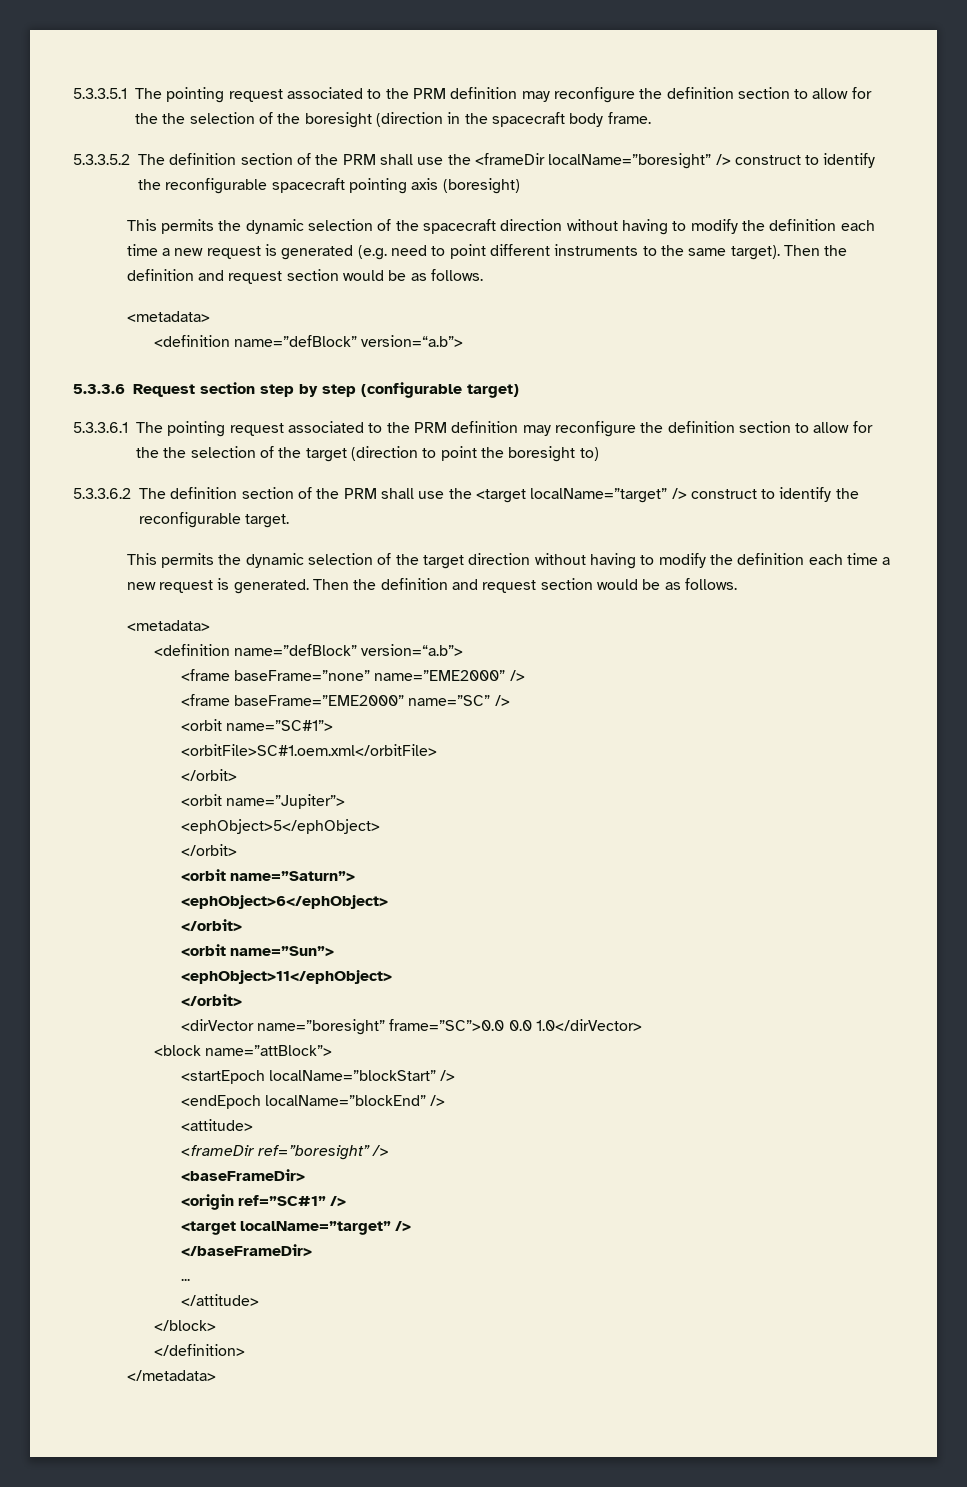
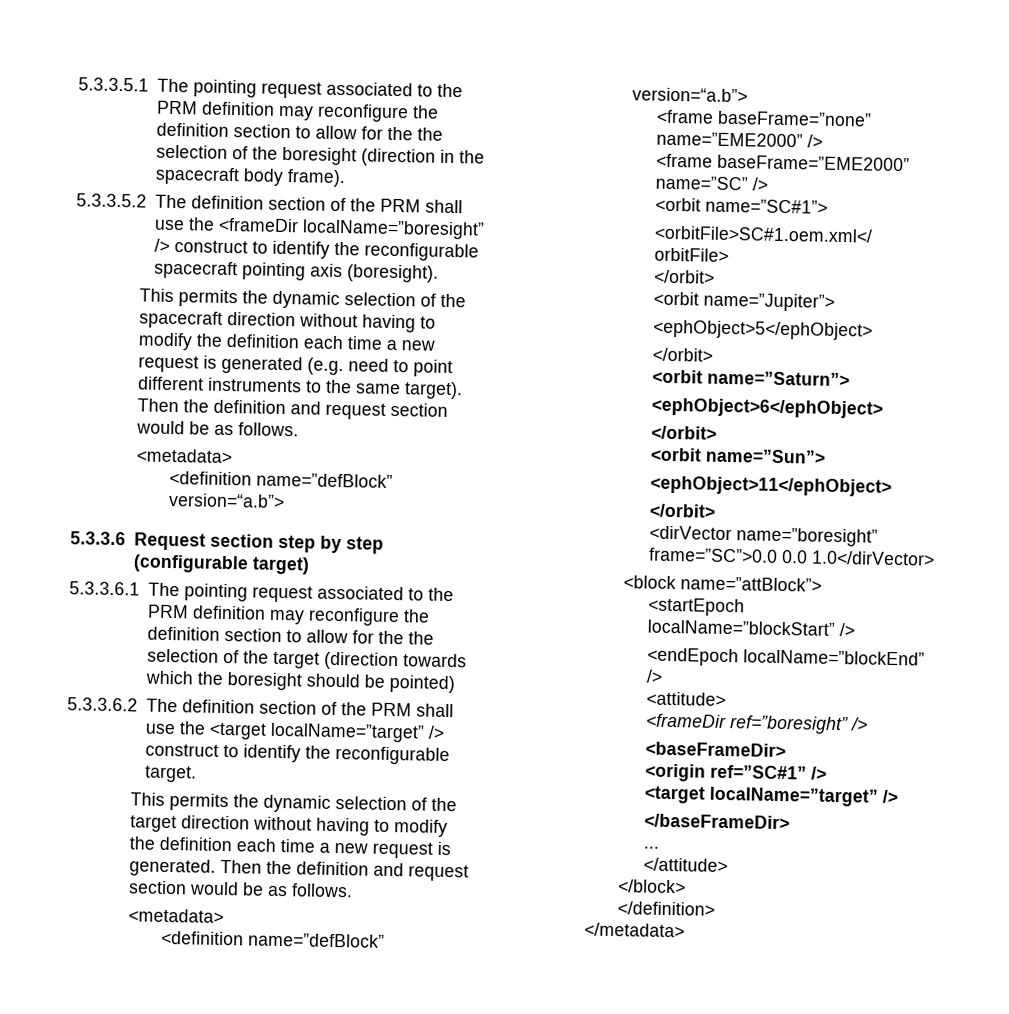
- 5.3.3.5.1 The pointing request associated to the PRM definition may reconfigure the definition section to allow for the the selection of the boresight (direction in the spacecraft body frame.
+ 5.3.3.5.1 The pointing request associated to the PRM definition may reconfigure the definition section to allow for the the selection of the boresight (direction in the spacecraft body frame).
- 5.3.3.5.2 The definition section of the PRM shall use the <frameDir localName=”boresight” /> construct to identify the reconfigurable spacecraft pointing axis (boresight)
+ 5.3.3.5.2 The definition section of the PRM shall use the <frameDir localName=”boresight” /> construct to identify the reconfigurable spacecraft pointing axis (boresight).
- 5.3.3.6.1 The pointing request associated to the PRM definition may reconfigure the definition section to allow for the the selection of the target (direction to point the boresight to)
+ 5.3.3.6.1 The pointing request associated to the PRM definition may reconfigure the definition section to allow for the the selection of the target (direction towards which the boresight should be pointed)

